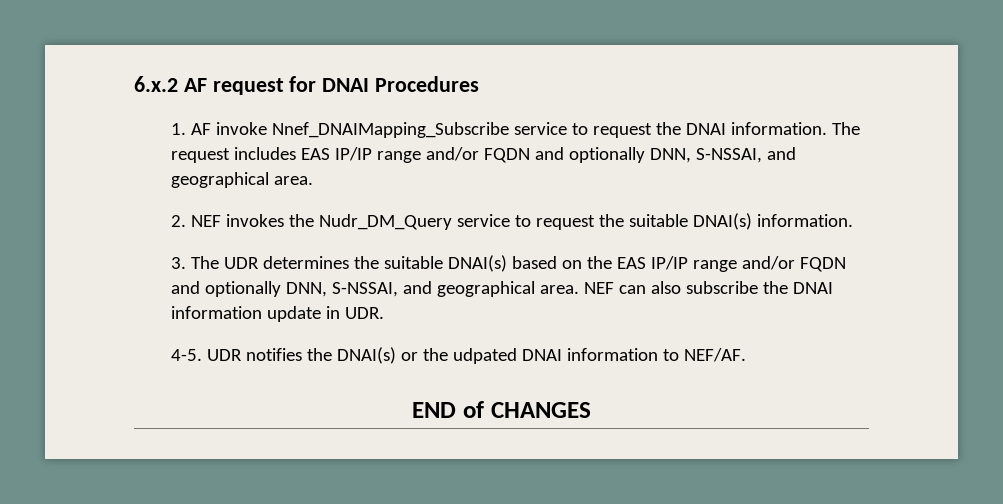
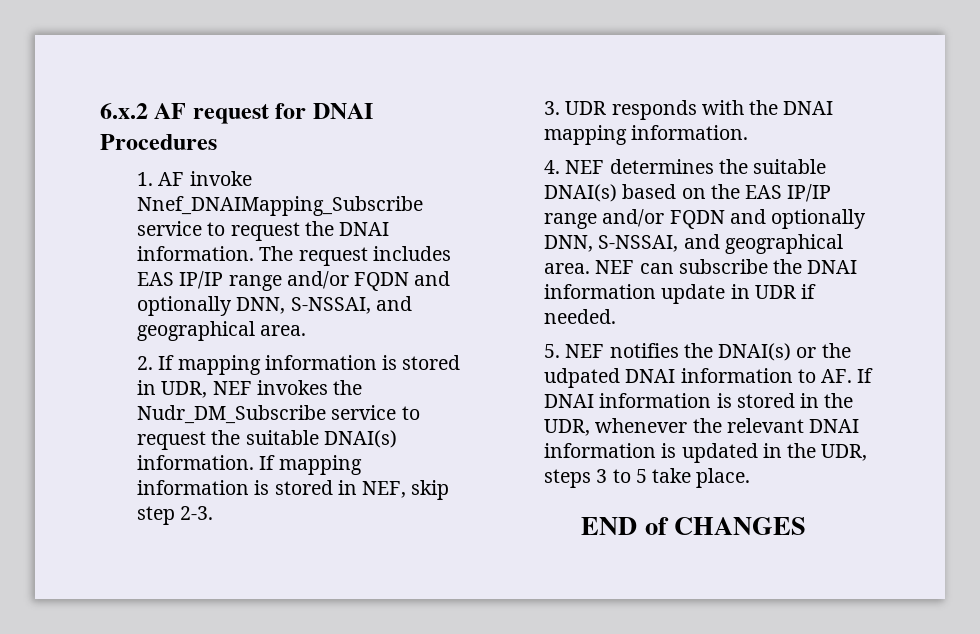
- 2. NEF invokes the Nudr_DM_Query service to request the suitable DNAI(s) information.
- 3. The UDR determines the suitable DNAI(s) based on the EAS IP/IP range and/or FQDN and optionally DNN, S-NSSAI, and geographical area.
+ 2. If mapping information is stored in UDR, NEF invokes the Nudr_DM_Subscribe service to request the suitable DNAI(s) information. If mapping information is stored in NEF, skip step 2-3.
+ 3. UDR responds with the DNAI mapping information.
+ 4. NEF determines the suitable DNAI(s) based on the EAS IP/IP range and/or FQDN and optionally DNN, S-NSSAI, and geographical area.
- NEF can also subscribe the DNAI information update in UDR.
- 4-5. UDR notifies the DNAI(s) or the udpated DNAI information to NEF/AF.
+ NEF can subscribe the DNAI information update in UDR if needed.
+ 5. NEF notifies the DNAI(s) or the udpated DNAI information to AF. If DNAI information is stored in the UDR, whenever the relevant DNAI information is updated in the UDR, steps 3 to 5 take place.

